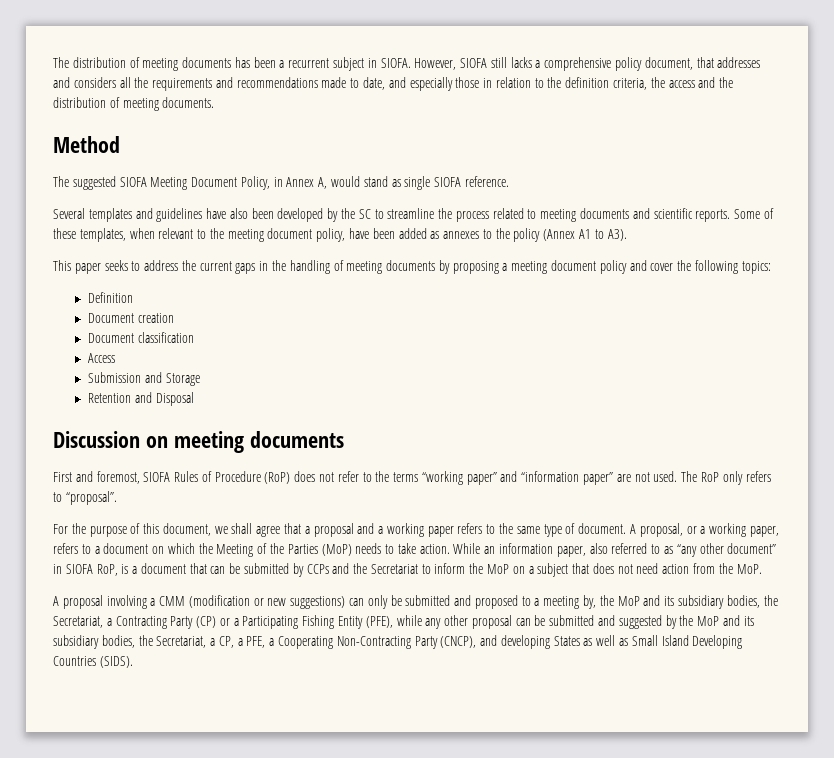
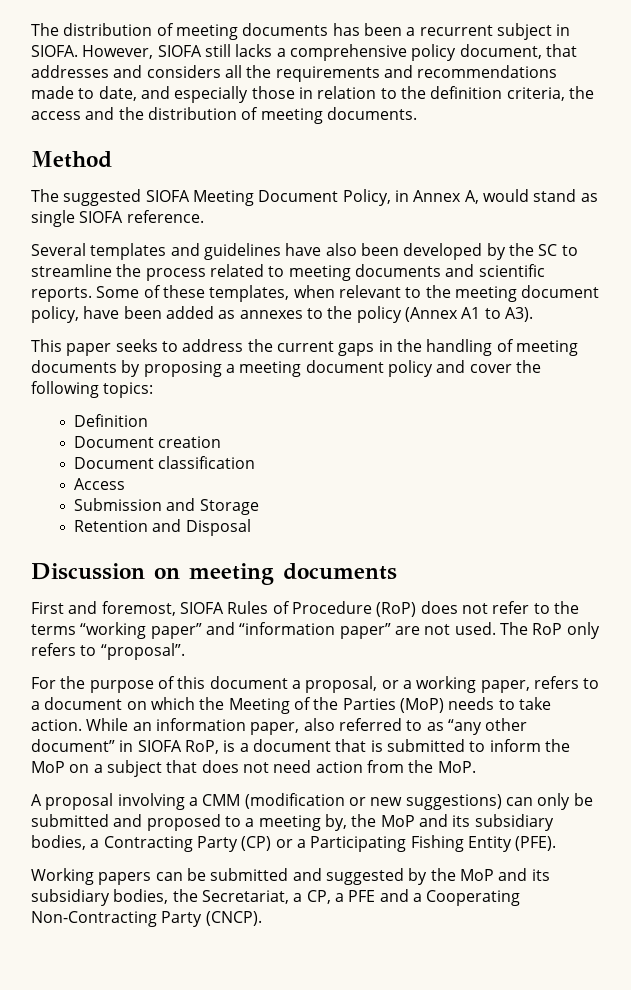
- For the purpose of this document, we shall agree that a proposal and a working paper refers to the same type of document. A proposal, or a working paper, refers to a document on which the Meeting of the Parties (MoP) needs to take action.
+ For the purpose of this document a proposal, or a working paper, refers to a document on which the Meeting of the Parties (MoP) needs to take action.
- While an information paper, also referred to as “any other document” in SIOFA RoP, is a document that can be submitted by CCPs and the Secretariat to inform the MoP on a subject that does not need action from the MoP.
+ While an information paper, also referred to as “any other document” in SIOFA RoP, is a document that is submitted to inform the MoP on a subject that does not need action from the MoP.
- A proposal involving a CMM (modification or new suggestions) can only be submitted and proposed to a meeting by, the MoP and its subsidiary bodies, the Secretariat, a Contracting Party (CP) or a Participating Fishing Entity (PFE), while any other proposal can be submitted and suggested by the MoP and its subsidiary bodies, the Secretariat, a CP, a PFE, a Cooperating Non-Contracting Party (CNCP), and developing States as well as Small Island Developing Countries (SIDS).
+ A proposal involving a CMM (modification or new suggestions) can only be submitted and proposed to a meeting by, the MoP and its subsidiary bodies, a Contracting Party (CP) or a Participating Fishing Entity (PFE).
+ Working papers can be submitted and suggested by the MoP and its subsidiary bodies, the Secretariat, a CP, a PFE and a Cooperating Non-Contracting Party (CNCP).

